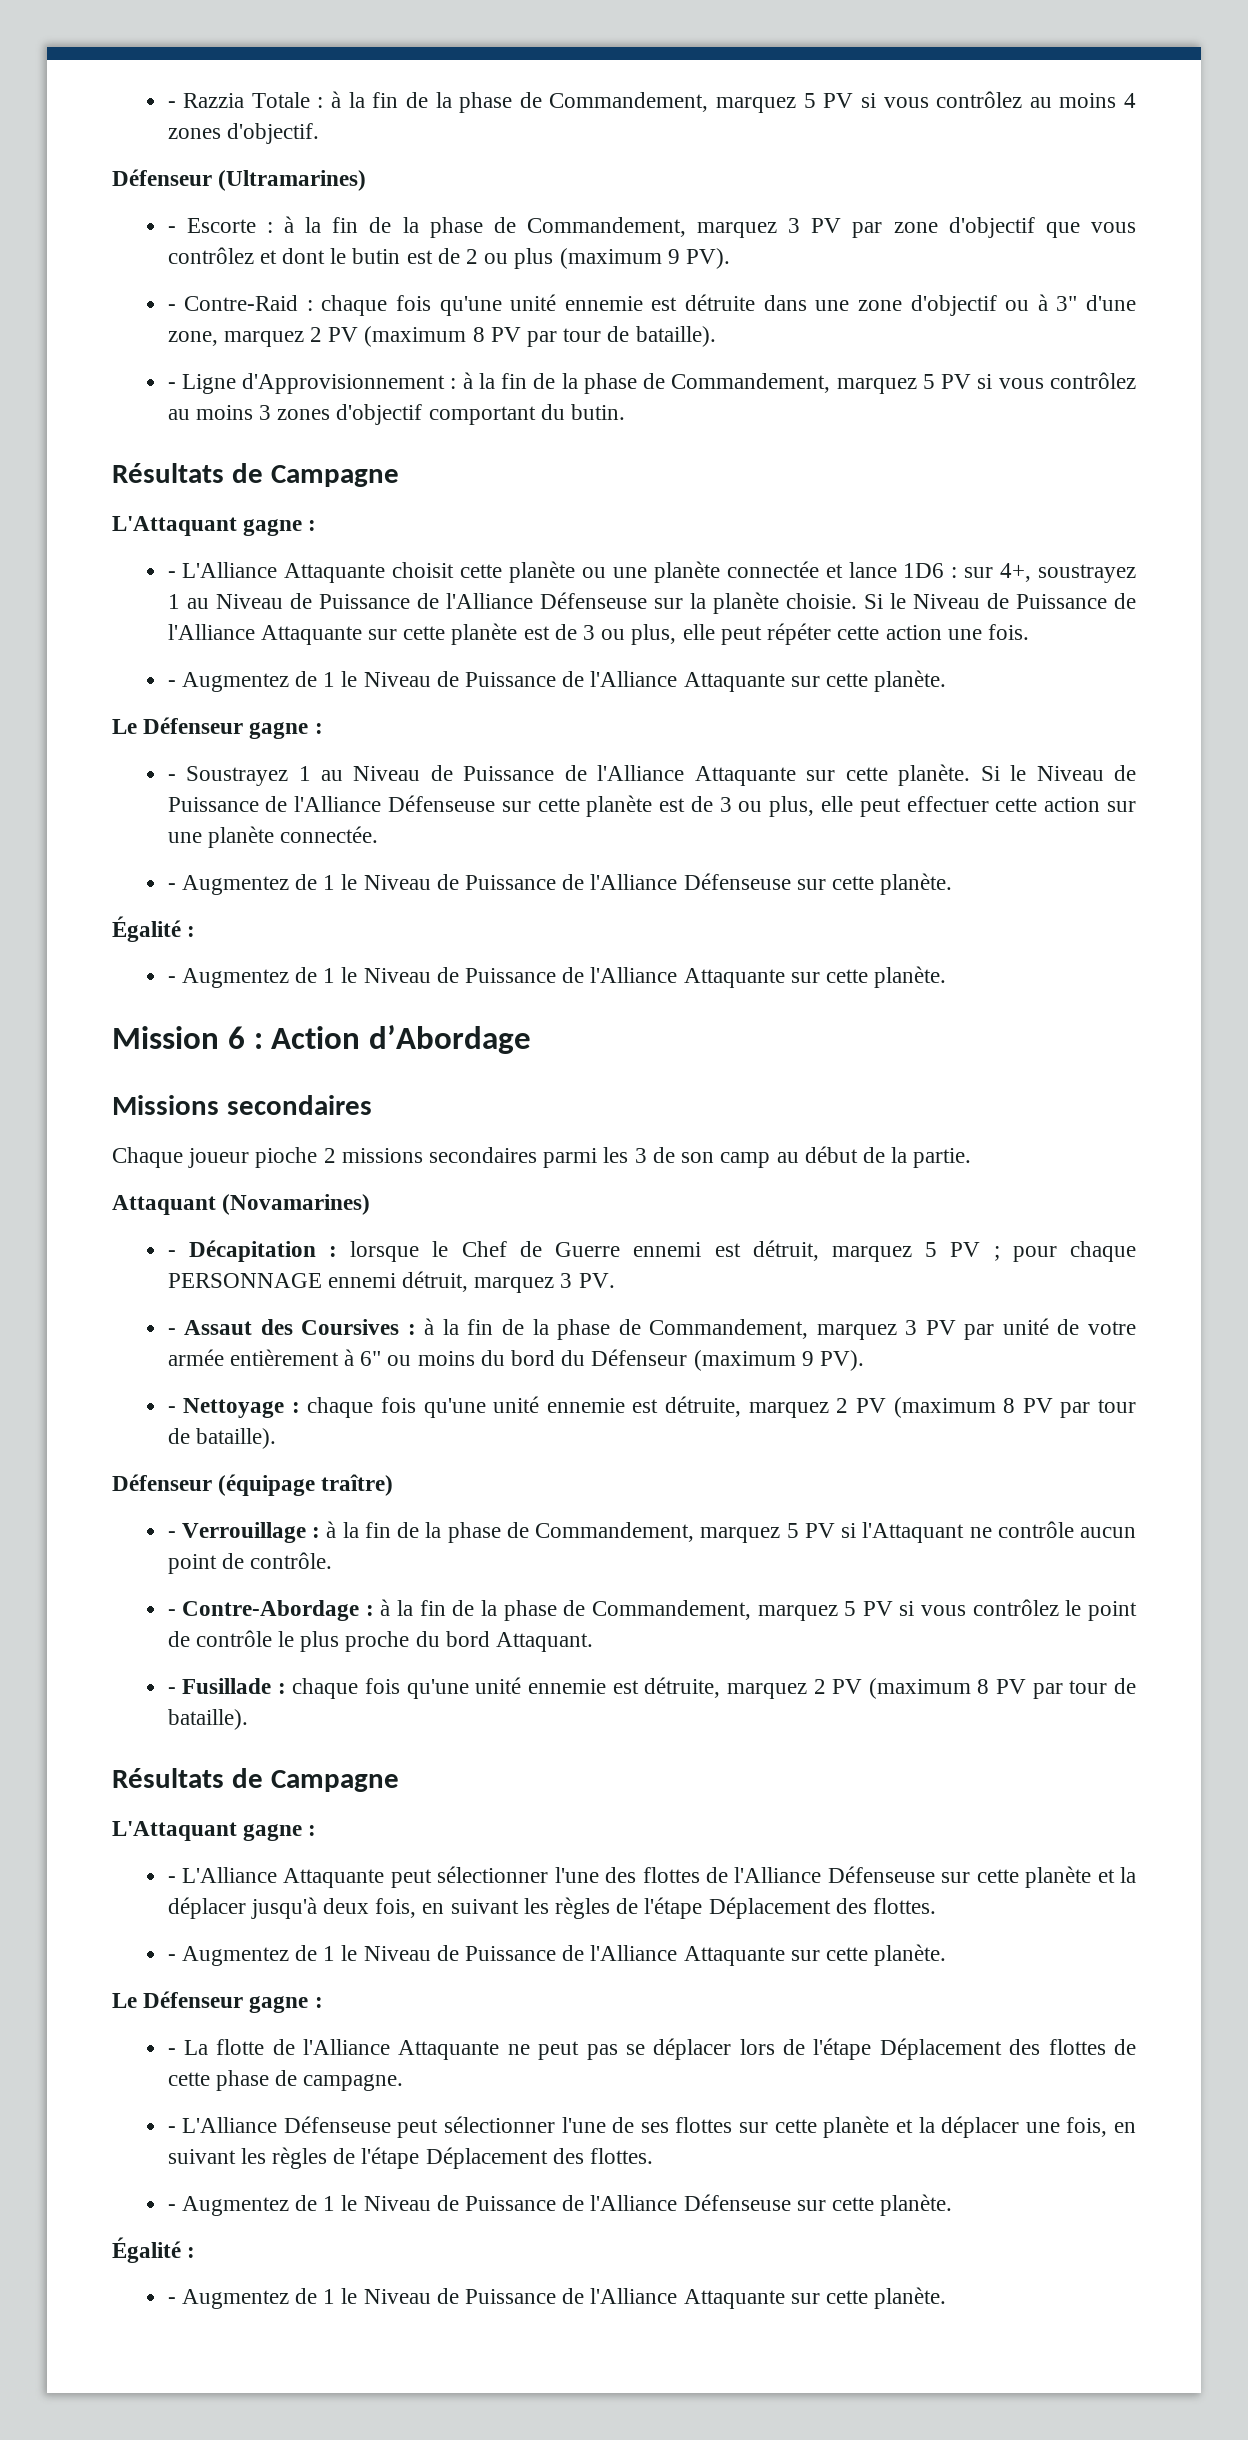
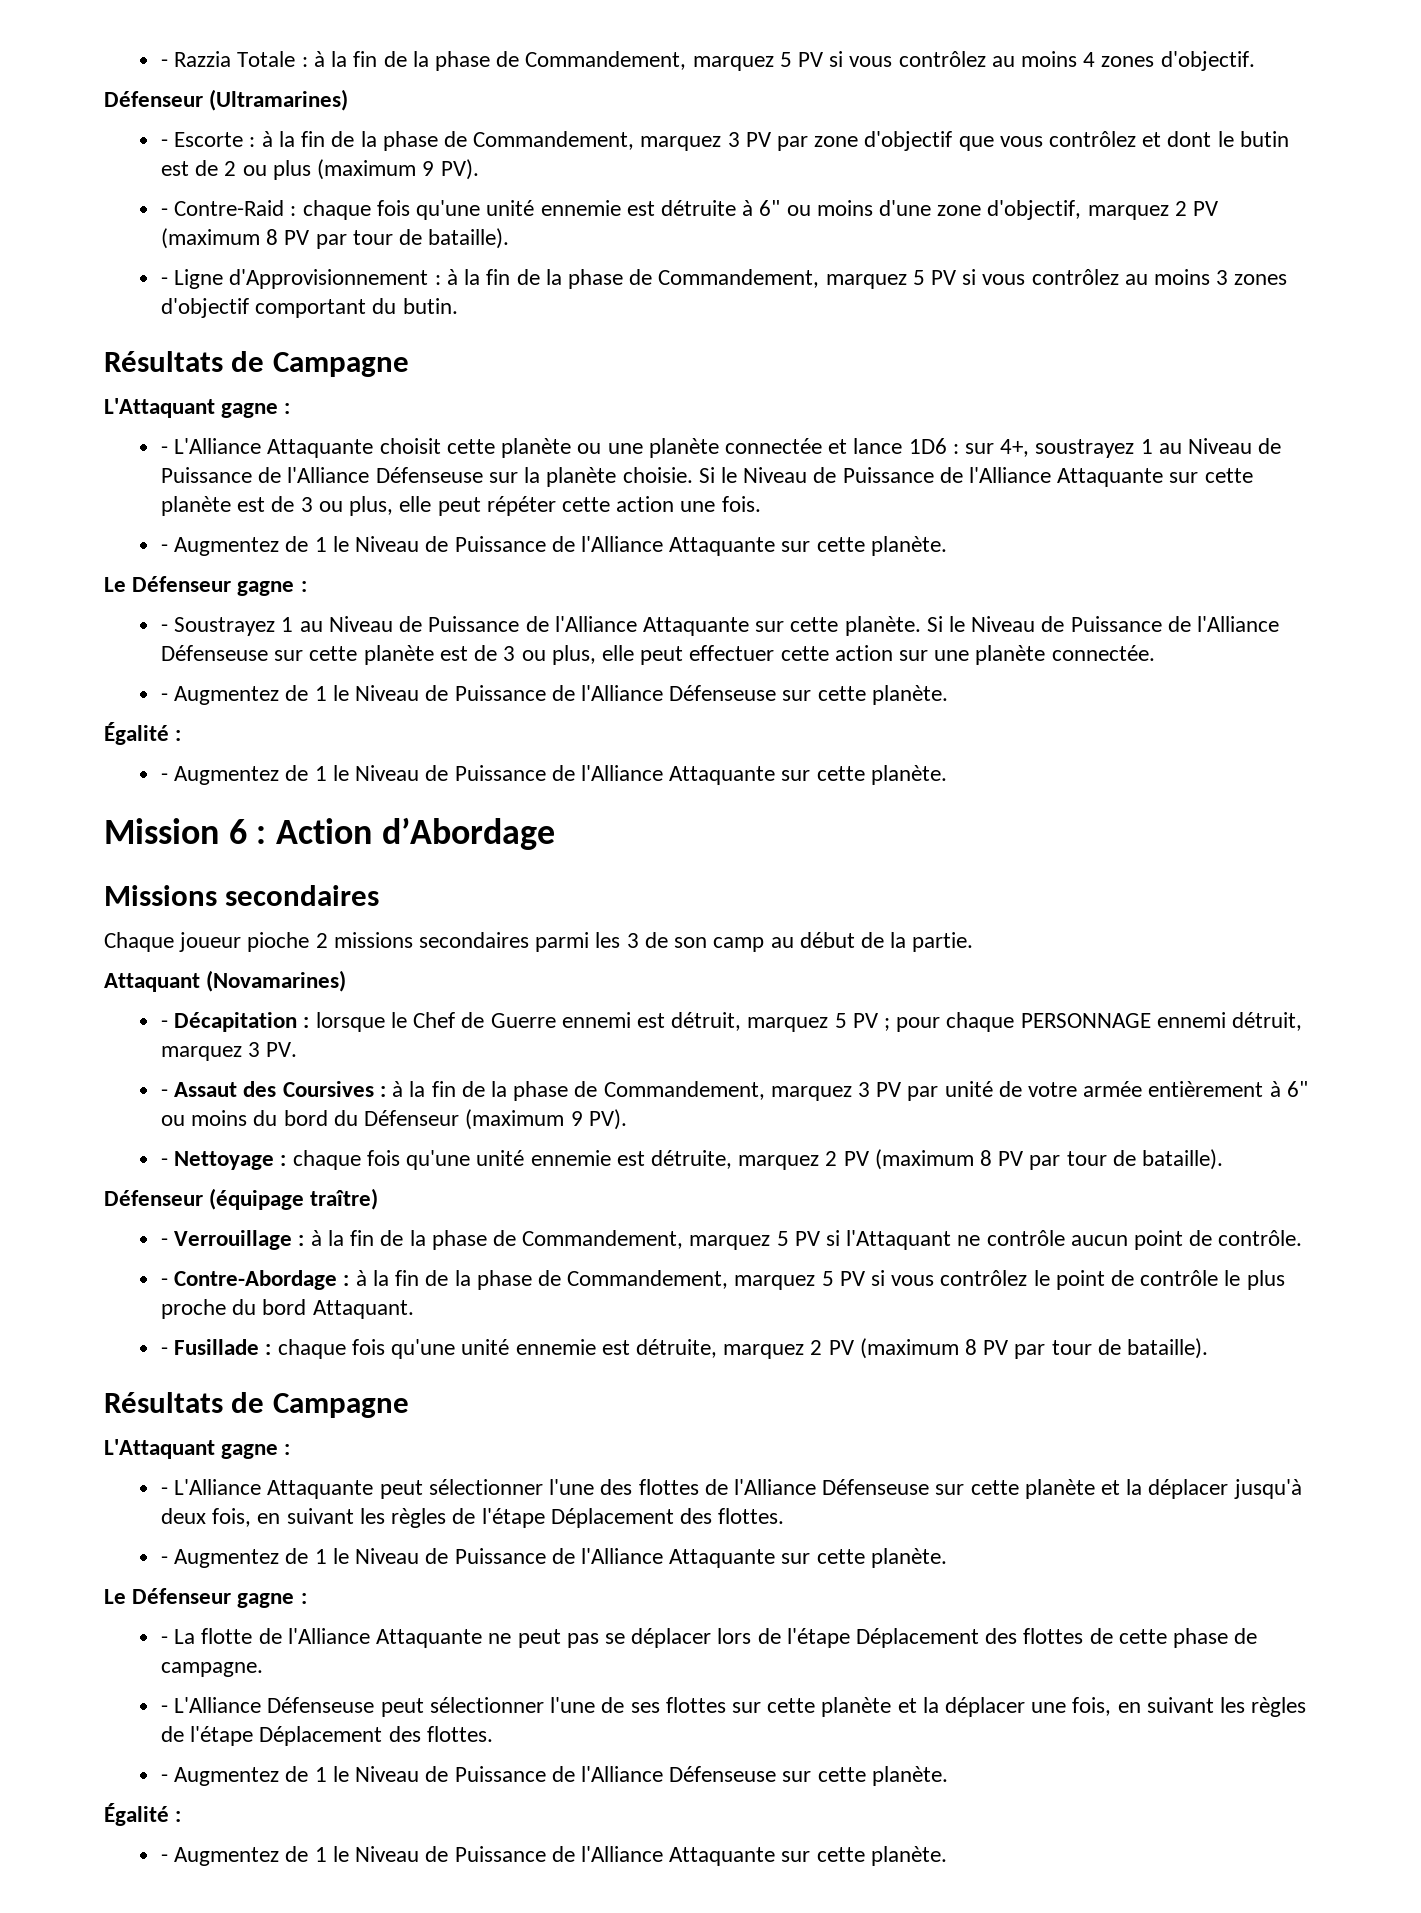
- - Contre-Raid : chaque fois qu'une unité ennemie est détruite dans une zone d'objectif ou à 3" d'une zone, marquez 2 PV (maximum 8 PV par tour de bataille).
+ - Contre-Raid : chaque fois qu'une unité ennemie est détruite à 6" ou moins d'une zone d'objectif, marquez 2 PV (maximum 8 PV par tour de bataille).

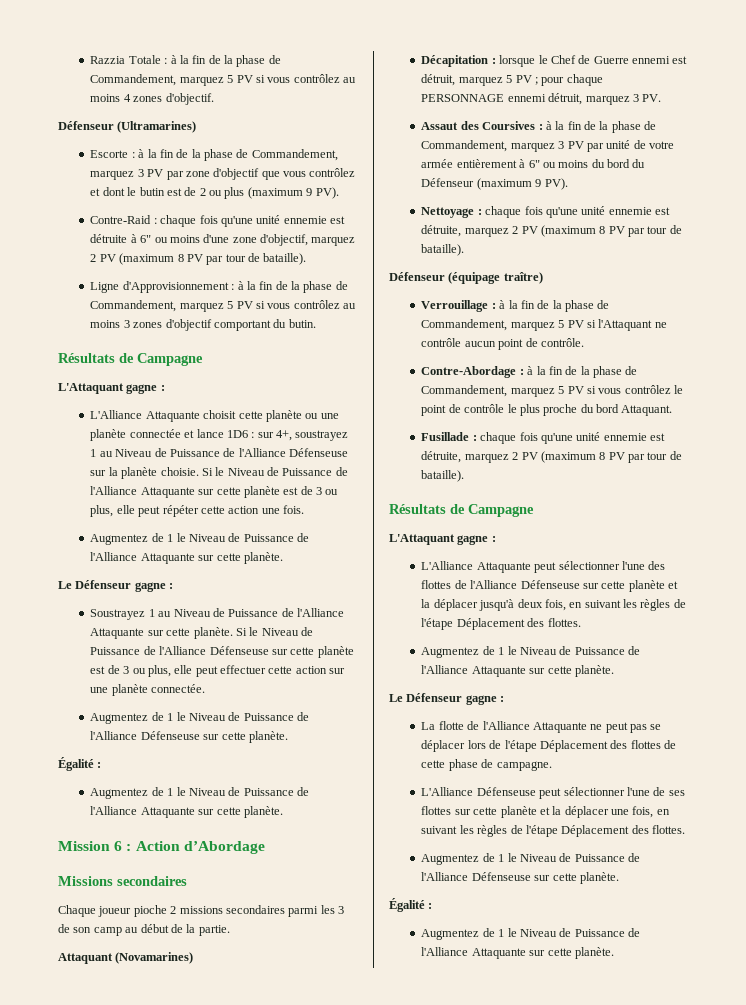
- - Razzia Totale : à la fin de la phase de Commandement, marquez 5 PV si vous contrôlez au moins 4 zones d'objectif.
+ Razzia Totale : à la fin de la phase de Commandement, marquez 5 PV si vous contrôlez au moins 4 zones d'objectif.
- - Escorte : à la fin de la phase de Commandement, marquez 3 PV par zone d'objectif que vous contrôlez et dont le butin est de 2 ou plus (maximum 9 PV).
+ Escorte : à la fin de la phase de Commandement, marquez 3 PV par zone d'objectif que vous contrôlez et dont le butin est de 2 ou plus (maximum 9 PV).
- - Contre-Raid : chaque fois qu'une unité ennemie est détruite à 6" ou moins d'une zone d'objectif, marquez 2 PV (maximum 8 PV par tour de bataille).
+ Contre-Raid : chaque fois qu'une unité ennemie est détruite à 6" ou moins d'une zone d'objectif, marquez 2 PV (maximum 8 PV par tour de bataille).
- - Ligne d'Approvisionnement : à la fin de la phase de Commandement, marquez 5 PV si vous contrôlez au moins 3 zones d'objectif comportant du butin.
+ Ligne d'Approvisionnement : à la fin de la phase de Commandement, marquez 5 PV si vous contrôlez au moins 3 zones d'objectif comportant du butin.
- - L'Alliance Attaquante choisit cette planète ou une planète connectée et lance 1D6 : sur 4+, soustrayez 1 au Niveau de Puissance de l'Alliance Défenseuse sur la planète choisie.
+ L'Alliance Attaquante choisit cette planète ou une planète connectée et lance 1D6 : sur 4+, soustrayez 1 au Niveau de Puissance de l'Alliance Défenseuse sur la planète choisie.
  Si le Niveau de Puissance de l'Alliance Attaquante sur cette planète est de 3 ou plus, elle peut répéter cette action une fois.
- - Augmentez de 1 le Niveau de Puissance de l'Alliance Attaquante sur cette planète.
+ Augmentez de 1 le Niveau de Puissance de l'Alliance Attaquante sur cette planète.
- - Soustrayez 1 au Niveau de Puissance de l'Alliance Attaquante sur cette planète.
+ Soustrayez 1 au Niveau de Puissance de l'Alliance Attaquante sur cette planète.
  Si le Niveau de Puissance de l'Alliance Défenseuse sur cette planète est de 3 ou plus, elle peut effectuer cette action sur une planète connectée.
- - Augmentez de 1 le Niveau de Puissance de l'Alliance Défenseuse sur cette planète.
+ Augmentez de 1 le Niveau de Puissance de l'Alliance Défenseuse sur cette planète.
  Égalité :
- - Augmentez de 1 le Niveau de Puissance de l'Alliance Attaquante sur cette planète.
+ Augmentez de 1 le Niveau de Puissance de l'Alliance Attaquante sur cette planète.
- - Décapitation : lorsque le Chef de Guerre ennemi est détruit, marquez 5 PV ; pour chaque PERSONNAGE ennemi détruit, marquez 3 PV.
+ Décapitation : lorsque le Chef de Guerre ennemi est détruit, marquez 5 PV ; pour chaque PERSONNAGE ennemi détruit, marquez 3 PV.
- - Assaut des Coursives : à la fin de la phase de Commandement, marquez 3 PV par unité de votre armée entièrement à 6" ou moins du bord du Défenseur (maximum 9 PV).
+ Assaut des Coursives : à la fin de la phase de Commandement, marquez 3 PV par unité de votre armée entièrement à 6" ou moins du bord du Défenseur (maximum 9 PV).
- - Nettoyage : chaque fois qu'une unité ennemie est détruite, marquez 2 PV (maximum 8 PV par tour de bataille).
+ Nettoyage : chaque fois qu'une unité ennemie est détruite, marquez 2 PV (maximum 8 PV par tour de bataille).
- - Verrouillage : à la fin de la phase de Commandement, marquez 5 PV si l'Attaquant ne contrôle aucun point de contrôle.
+ Verrouillage : à la fin de la phase de Commandement, marquez 5 PV si l'Attaquant ne contrôle aucun point de contrôle.
- - Contre-Abordage : à la fin de la phase de Commandement, marquez 5 PV si vous contrôlez le point de contrôle le plus proche du bord Attaquant.
+ Contre-Abordage : à la fin de la phase de Commandement, marquez 5 PV si vous contrôlez le point de contrôle le plus proche du bord Attaquant.
- - Fusillade : chaque fois qu'une unité ennemie est détruite, marquez 2 PV (maximum 8 PV par tour de bataille).
+ Fusillade : chaque fois qu'une unité ennemie est détruite, marquez 2 PV (maximum 8 PV par tour de bataille).
- - L'Alliance Attaquante peut sélectionner l'une des flottes de l'Alliance Défenseuse sur cette planète et la déplacer jusqu'à deux fois, en suivant les règles de l'étape Déplacement des flottes.
- - Augmentez de 1 le Niveau de Puissance de l'Alliance Attaquante sur cette planète.
+ L'Alliance Attaquante peut sélectionner l'une des flottes de l'Alliance Défenseuse sur cette planète et la déplacer jusqu'à deux fois, en suivant les règles de l'étape Déplacement des flottes.
+ Augmentez de 1 le Niveau de Puissance de l'Alliance Attaquante sur cette planète.
- - La flotte de l'Alliance Attaquante ne peut pas se déplacer lors de l'étape Déplacement des flottes de cette phase de campagne.
+ La flotte de l'Alliance Attaquante ne peut pas se déplacer lors de l'étape Déplacement des flottes de cette phase de campagne.
- - L'Alliance Défenseuse peut sélectionner l'une de ses flottes sur cette planète et la déplacer une fois, en suivant les règles de l'étape Déplacement des flottes.
- - Augmentez de 1 le Niveau de Puissance de l'Alliance Défenseuse sur cette planète.
+ L'Alliance Défenseuse peut sélectionner l'une de ses flottes sur cette planète et la déplacer une fois, en suivant les règles de l'étape Déplacement des flottes.
+ Augmentez de 1 le Niveau de Puissance de l'Alliance Défenseuse sur cette planète.
  Égalité :
- - Augmentez de 1 le Niveau de Puissance de l'Alliance Attaquante sur cette planète.
+ Augmentez de 1 le Niveau de Puissance de l'Alliance Attaquante sur cette planète.

